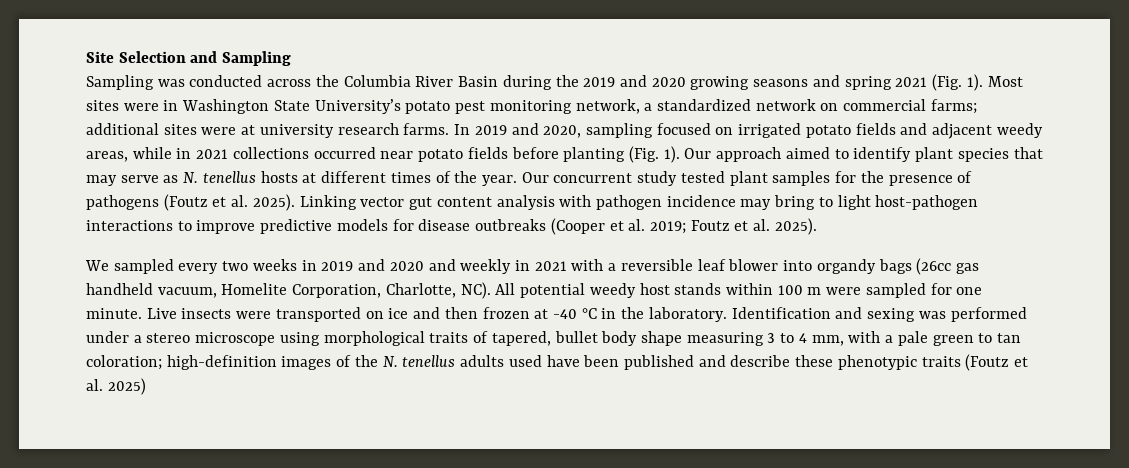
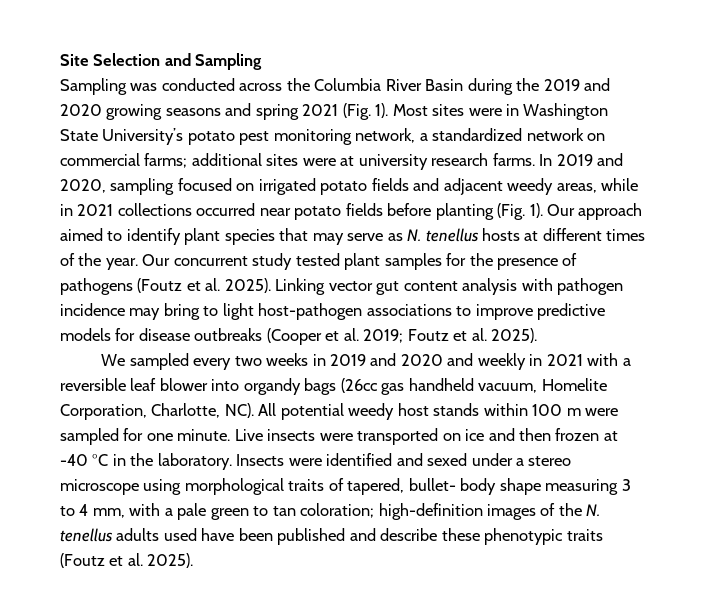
- Linking vector gut content analysis with pathogen incidence may bring to light host-pathogen interactions to improve predictive models for disease outbreaks (Cooper et al. 2019; Foutz et al. 2025).
+ Linking vector gut content analysis with pathogen incidence may bring to light host-pathogen associations to improve predictive models for disease outbreaks (Cooper et al. 2019; Foutz et al. 2025).
- Identification and sexing was performed under a stereo microscope using morphological traits of tapered, bullet body shape measuring 3 to 4 mm, with a pale green to tan coloration; high-definition images of the N. tenellus adults used have been published and describe these phenotypic traits (Foutz et al. 2025)
+ Insects were identified and sexed under a stereo microscope using morphological traits of tapered, bullet- body shape measuring 3 to 4 mm, with a pale green to tan coloration; high-definition images of the N. tenellus adults used have been published and describe these phenotypic traits (Foutz et al. 2025).

